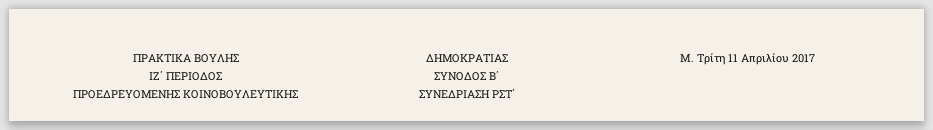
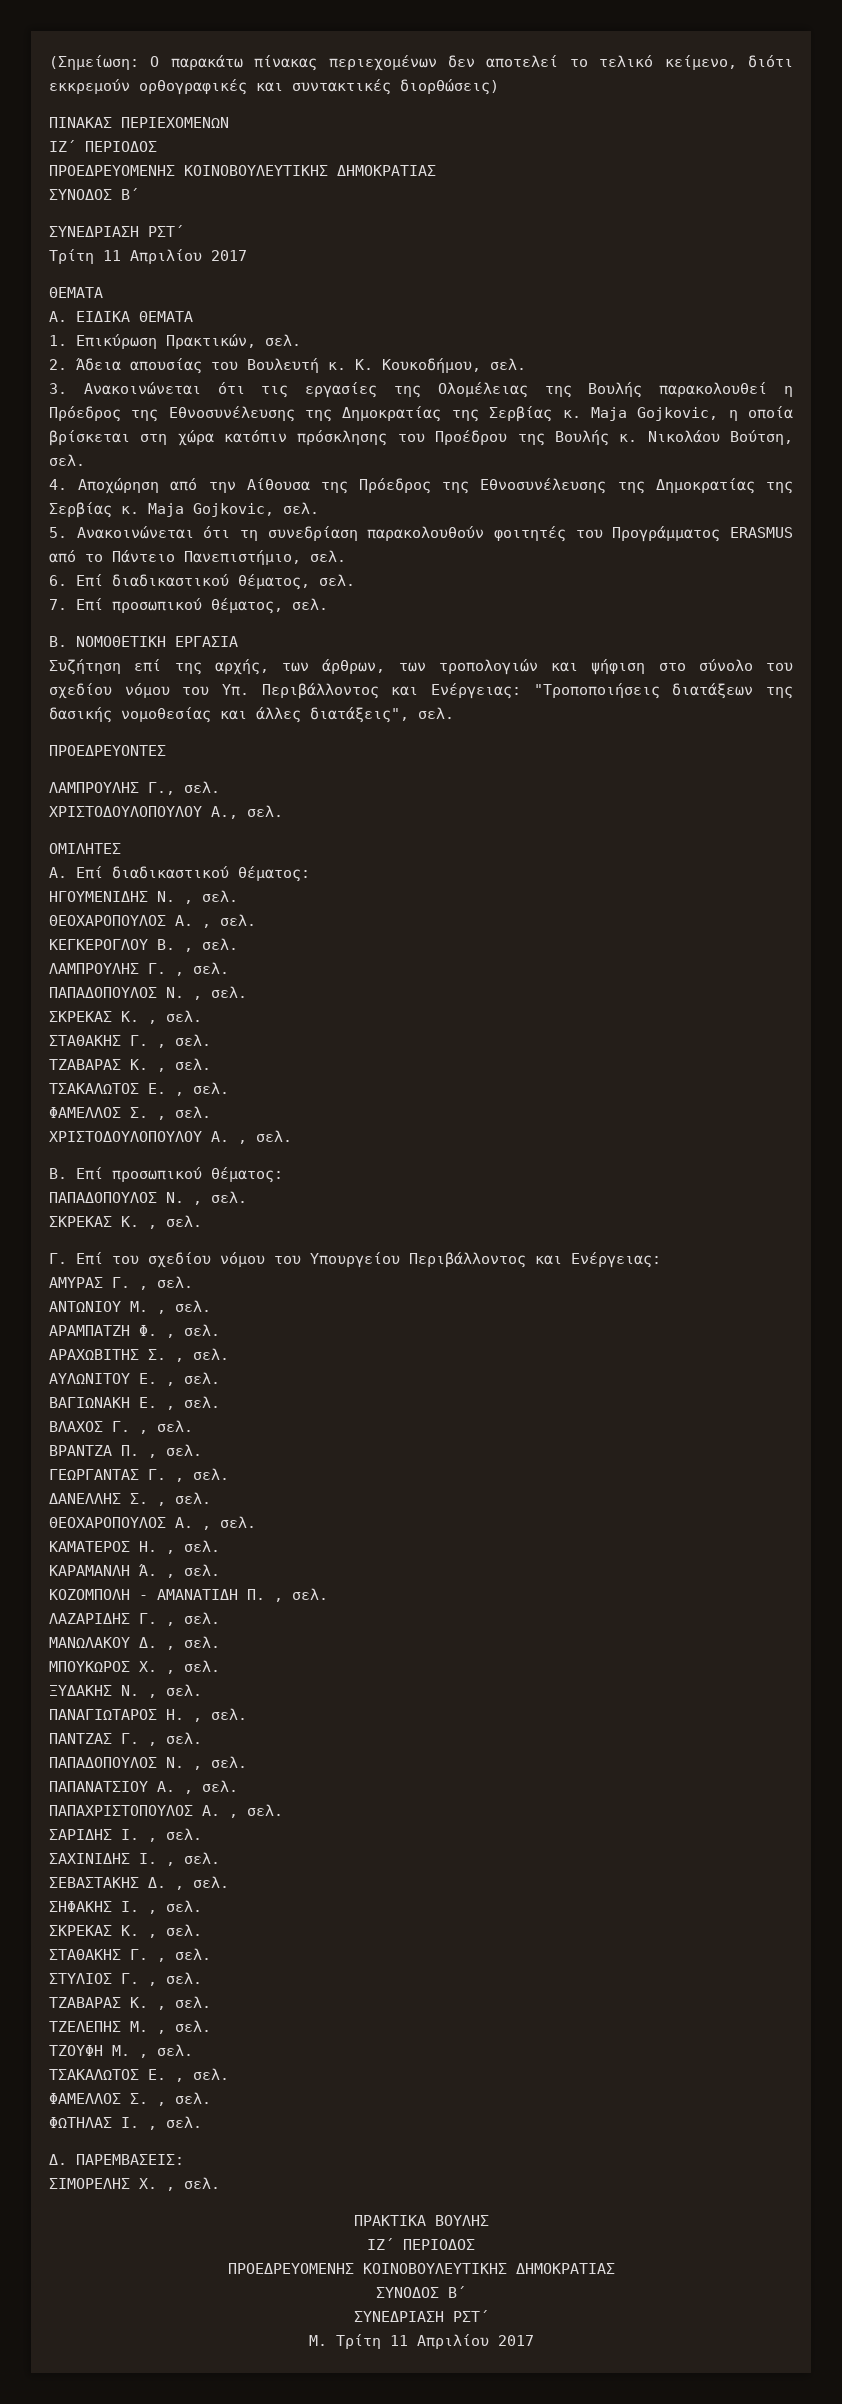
+ (Σημείωση: Ο παρακάτω πίνακας περιεχομένων δεν αποτελεί το τελικό κείμενο, διότι εκκρεμούν ορθογραφικές και συντακτικές διορθώσεις)
+ ΠΙΝΑΚΑΣ ΠΕΡΙΕΧΟΜΕΝΩΝ
+ ΙΖ΄ ΠΕΡΙΟΔΟΣ
+ ΠΡΟΕΔΡΕΥΟΜΕΝΗΣ ΚΟΙΝΟΒΟΥΛΕΥΤΙΚΗΣ ΔΗΜΟΚΡΑΤΙΑΣ
+ ΣΥΝΟΔΟΣ Β΄
+ ΣΥΝΕΔΡΙΑΣΗ ΡΣΤ΄
+ Τρίτη 11 Απριλίου 2017
+ ΘΕΜΑΤΑ
+ Α. ΕΙΔΙΚΑ ΘΕΜΑΤΑ
+ 1. Επικύρωση Πρακτικών, σελ.
+ 2. Άδεια απουσίας του Βουλευτή κ. Κ. Κουκοδήμου, σελ.
+ 3. Ανακοινώνεται ότι τις εργασίες της Ολομέλειας της Βουλής παρακολουθεί η Πρόεδρος της Εθνοσυνέλευσης της Δημοκρατίας της Σερβίας κ. Maja Gojkovic, η οποία βρίσκεται στη χώρα κατόπιν πρόσκλησης του Προέδρου της Βουλής κ. Νικολάου Βούτση, σελ.
+ 4. Αποχώρηση από την Αίθουσα της Πρόεδρος της Εθνοσυνέλευσης της Δημοκρατίας της Σερβίας κ. Maja Gojkovic, σελ.
+ 5. Ανακοινώνεται ότι τη συνεδρίαση παρακολουθούν φοιτητές του Προγράμματος ERASMUS από το Πάντειο Πανεπιστήμιο, σελ.
+ 6. Επί διαδικαστικού θέματος, σελ.
+ 7. Επί προσωπικού θέματος, σελ.
+ Β. ΝΟΜΟΘΕΤΙΚΗ ΕΡΓΑΣΙΑ
+ Συζήτηση επί της αρχής, των άρθρων, των τροπολογιών και ψήφιση στο σύνολο του σχεδίου νόμου του Υπ. Περιβάλλοντος και Ενέργειας: "Τροποποιήσεις διατάξεων της δασικής νομοθεσίας και άλλες διατάξεις", σελ.
+ ΠΡΟΕΔΡΕΥΟΝΤΕΣ
+ ΛΑΜΠΡΟΥΛΗΣ Γ., σελ.
+ ΧΡΙΣΤΟΔΟΥΛΟΠΟΥΛΟΥ Α., σελ.
+ ΟΜΙΛΗΤΕΣ
+ Α. Επί διαδικαστικού θέματος:
+ ΗΓΟΥΜΕΝΙΔΗΣ Ν. , σελ.
+ ΘΕΟΧΑΡΟΠΟΥΛΟΣ Α. , σελ.
+ ΚΕΓΚΕΡΟΓΛΟΥ Β. , σελ.
+ ΛΑΜΠΡΟΥΛΗΣ Γ. , σελ.
+ ΠΑΠΑΔΟΠΟΥΛΟΣ Ν. , σελ.
+ ΣΚΡΕΚΑΣ Κ. , σελ.
+ ΣΤΑΘΑΚΗΣ Γ. , σελ.
+ ΤΖΑΒΑΡΑΣ Κ. , σελ.
+ ΤΣΑΚΑΛΩΤΟΣ Ε. , σελ.
+ ΦΑΜΕΛΛΟΣ Σ. , σελ.
+ ΧΡΙΣΤΟΔΟΥΛΟΠΟΥΛΟΥ Α. , σελ.
+ Β. Επί προσωπικού θέματος:
+ ΠΑΠΑΔΟΠΟΥΛΟΣ Ν. , σελ.
+ ΣΚΡΕΚΑΣ Κ. , σελ.
+ Γ. Επί του σχεδίου νόμου του Υπουργείου Περιβάλλοντος και Ενέργειας:
+ ΑΜΥΡΑΣ Γ. , σελ.
+ ΑΝΤΩΝΙΟΥ Μ. , σελ.
+ ΑΡΑΜΠΑΤΖΗ Φ. , σελ.
+ ΑΡΑΧΩΒΙΤΗΣ Σ. , σελ.
+ ΑΥΛΩΝΙΤΟΥ Ε. , σελ.
+ ΒΑΓΙΩΝΑΚΗ Ε. , σελ.
+ ΒΛΑΧΟΣ Γ. , σελ.
+ ΒΡΑΝΤΖΑ Π. , σελ.
+ ΓΕΩΡΓΑΝΤΑΣ Γ. , σελ.
+ ΔΑΝΕΛΛΗΣ Σ. , σελ.
+ ΘΕΟΧΑΡΟΠΟΥΛΟΣ Α. , σελ.
+ ΚΑΜΑΤΕΡΟΣ Η. , σελ.
+ ΚΑΡΑΜΑΝΛΗ Ά. , σελ.
+ ΚΟΖΟΜΠΟΛΗ - ΑΜΑΝΑΤΙΔΗ Π. , σελ.
+ ΛΑΖΑΡΙΔΗΣ Γ. , σελ.
+ ΜΑΝΩΛΑΚΟΥ Δ. , σελ.
+ ΜΠΟΥΚΩΡΟΣ Χ. , σελ.
+ ΞΥΔΑΚΗΣ Ν. , σελ.
+ ΠΑΝΑΓΙΩΤΑΡΟΣ Η. , σελ.
+ ΠΑΝΤΖΑΣ Γ. , σελ.
+ ΠΑΠΑΔΟΠΟΥΛΟΣ Ν. , σελ.
+ ΠΑΠΑΝΑΤΣΙΟΥ Α. , σελ.
+ ΠΑΠΑΧΡΙΣΤΟΠΟΥΛΟΣ Α. , σελ.
+ ΣΑΡΙΔΗΣ Ι. , σελ.
+ ΣΑΧΙΝΙΔΗΣ Ι. , σελ.
+ ΣΕΒΑΣΤΑΚΗΣ Δ. , σελ.
+ ΣΗΦΑΚΗΣ Ι. , σελ.
+ ΣΚΡΕΚΑΣ Κ. , σελ.
+ ΣΤΑΘΑΚΗΣ Γ. , σελ.
+ ΣΤΥΛΙΟΣ Γ. , σελ.
+ ΤΖΑΒΑΡΑΣ Κ. , σελ.
+ ΤΖΕΛΕΠΗΣ Μ. , σελ.
+ ΤΖΟΥΦΗ Μ. , σελ.
+ ΤΣΑΚΑΛΩΤΟΣ Ε. , σελ.
+ ΦΑΜΕΛΛΟΣ Σ. , σελ.
+ ΦΩΤΗΛΑΣ Ι. , σελ.
+ Δ. ΠΑΡΕΜΒΑΣΕΙΣ:
+ ΣΙΜΟΡΕΛΗΣ Χ. , σελ.

